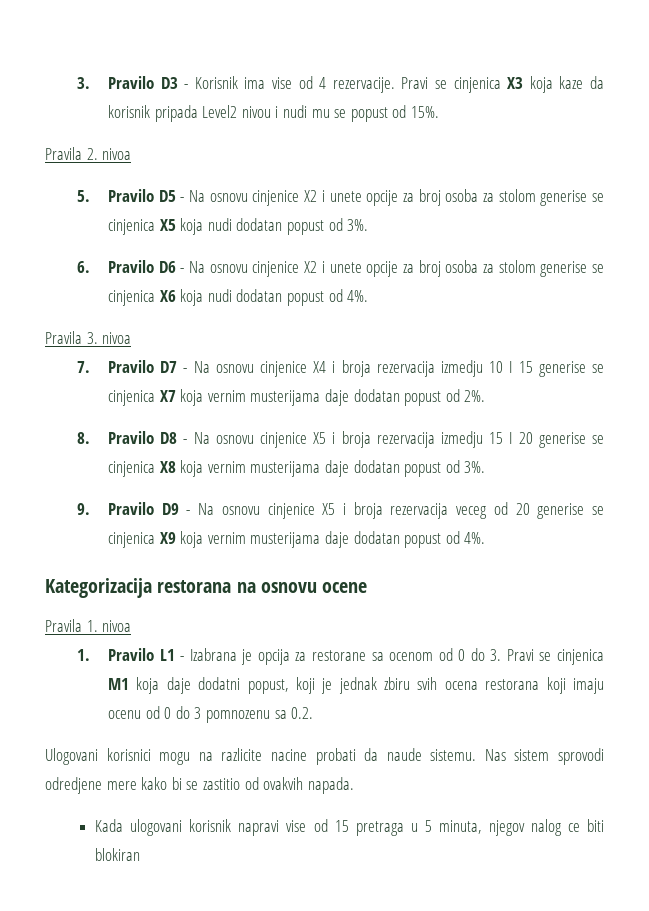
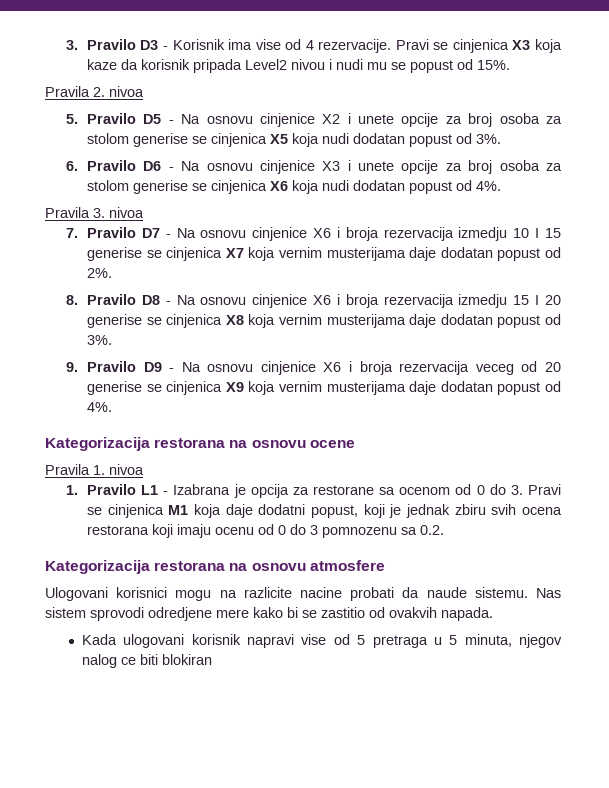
- 6. Pravilo D6 - Na osnovu cinjenice X2 i unete opcije za broj osoba za stolom generise se cinjenica X6 koja nudi dodatan popust od 4%.
+ 6. Pravilo D6 - Na osnovu cinjenice X3 i unete opcije za broj osoba za stolom generise se cinjenica X6 koja nudi dodatan popust od 4%.
- 7. Pravilo D7 - Na osnovu cinjenice X4 i broja rezervacija izmedju 10 I 15 generise se cinjenica X7 koja vernim musterijama daje dodatan popust od 2%.
+ 7. Pravilo D7 - Na osnovu cinjenice X6 i broja rezervacija izmedju 10 I 15 generise se cinjenica X7 koja vernim musterijama daje dodatan popust od 2%.
- 8. Pravilo D8 - Na osnovu cinjenice X5 i broja rezervacija izmedju 15 I 20 generise se cinjenica X8 koja vernim musterijama daje dodatan popust od 3%.
+ 8. Pravilo D8 - Na osnovu cinjenice X6 i broja rezervacija izmedju 15 I 20 generise se cinjenica X8 koja vernim musterijama daje dodatan popust od 3%.
- 9. Pravilo D9 - Na osnovu cinjenice X5 i broja rezervacija veceg od 20 generise se cinjenica X9 koja vernim musterijama daje dodatan popust od 4%.
+ 9. Pravilo D9 - Na osnovu cinjenice X6 i broja rezervacija veceg od 20 generise se cinjenica X9 koja vernim musterijama daje dodatan popust od 4%.
+ Kategorizacija restorana na osnovu atmosfere
- Kada ulogovani korisnik napravi vise od 15 pretraga u 5 minuta, njegov nalog ce biti blokiran
+ Kada ulogovani korisnik napravi vise od 5 pretraga u 5 minuta, njegov nalog ce biti blokiran

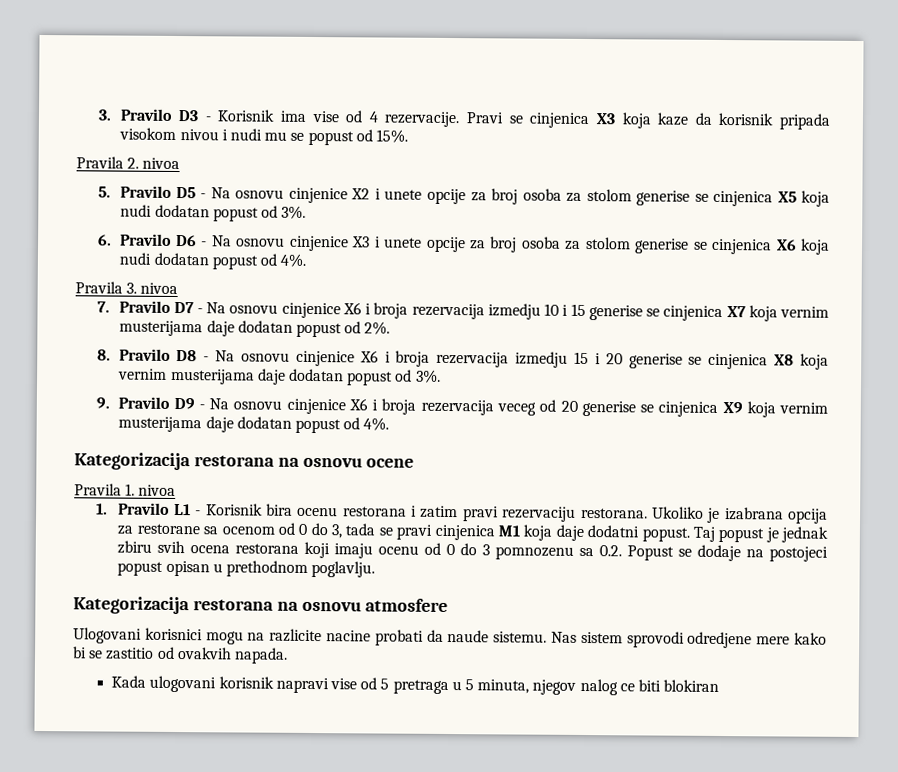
- Pravi se cinjenica X3 koja kaze da korisnik pripada Level2 nivou i nudi mu se popust od 15%.
+ Pravi se cinjenica X3 koja kaze da korisnik pripada visokom nivou i nudi mu se popust od 15%.
- 7. Pravilo D7 - Na osnovu cinjenice X6 i broja rezervacija izmedju 10 I 15 generise se cinjenica X7 koja vernim musterijama daje dodatan popust od 2%.
+ 7. Pravilo D7 - Na osnovu cinjenice X6 i broja rezervacija izmedju 10 i 15 generise se cinjenica X7 koja vernim musterijama daje dodatan popust od 2%.
- 8. Pravilo D8 - Na osnovu cinjenice X6 i broja rezervacija izmedju 15 I 20 generise se cinjenica X8 koja vernim musterijama daje dodatan popust od 3%.
+ 8. Pravilo D8 - Na osnovu cinjenice X6 i broja rezervacija izmedju 15 i 20 generise se cinjenica X8 koja vernim musterijama daje dodatan popust od 3%.
- 1. Pravilo L1 - Izabrana je opcija za restorane sa ocenom od 0 do 3. Pravi se cinjenica M1 koja daje dodatni popust, koji je jednak zbiru svih ocena restorana koji imaju ocenu od 0 do 3 pomnozenu sa 0.2.
+ 1. Pravilo L1 - Korisnik bira ocenu restorana i zatim pravi rezervaciju restorana. Ukoliko je izabrana opcija za restorane sa ocenom od 0 do 3, tada se pravi cinjenica M1 koja daje dodatni popust. Taj popust je jednak zbiru svih ocena restorana koji imaju ocenu od 0 do 3 pomnozenu sa 0.2. Popust se dodaje na postojeci popust opisan u prethodnom poglavlju.

